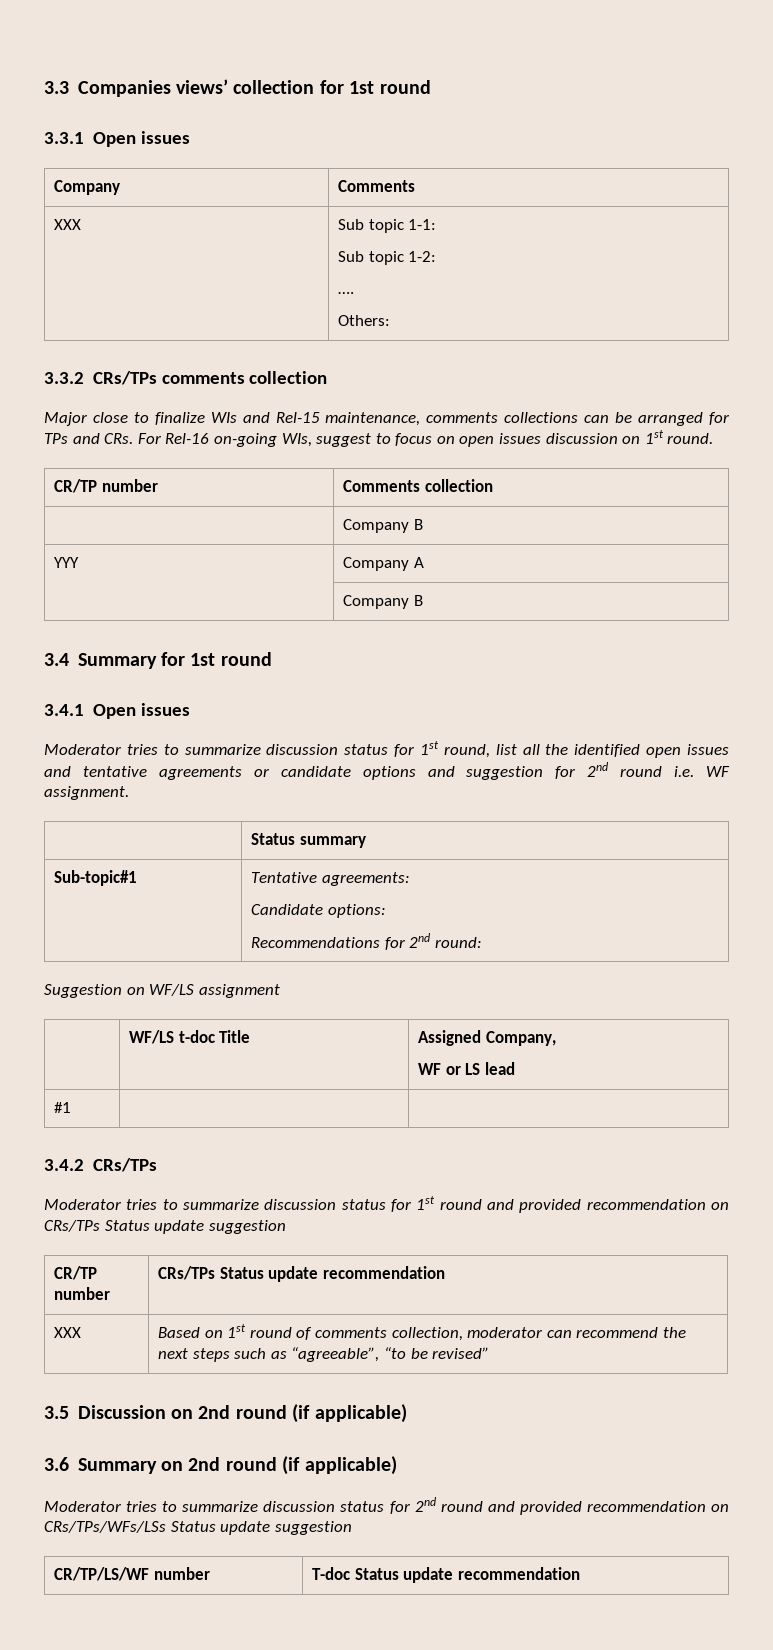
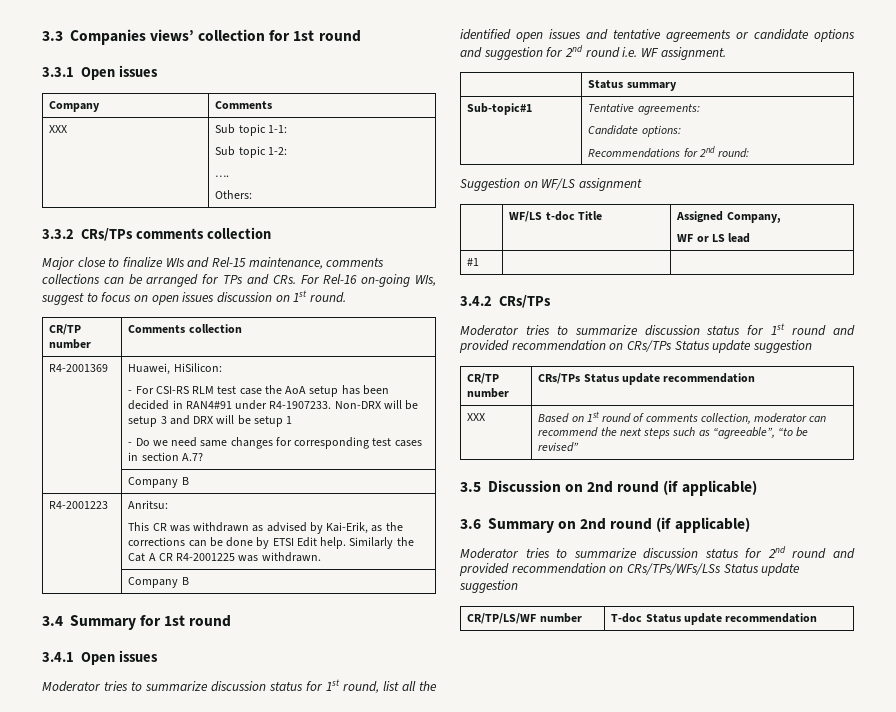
  CR/TP number | Comments collection
+ R4-2001369 | Huawei, HiSilicon:
+ - For CSI-RS RLM test case the AoA setup has been decided in RAN4#91 under R4-1907233. Non-DRX will be setup 3 and DRX will be setup 1
+ - Do we need same changes for corresponding test cases in section A.7?
  | Company B
- YYY | Company A
+ R4-2001223 | Anritsu:
+ This CR was withdrawn as advised by Kai-Erik, as the corrections can be done by ETSI Edit help. Similarly the Cat A CR R4-2001225 was withdrawn.

